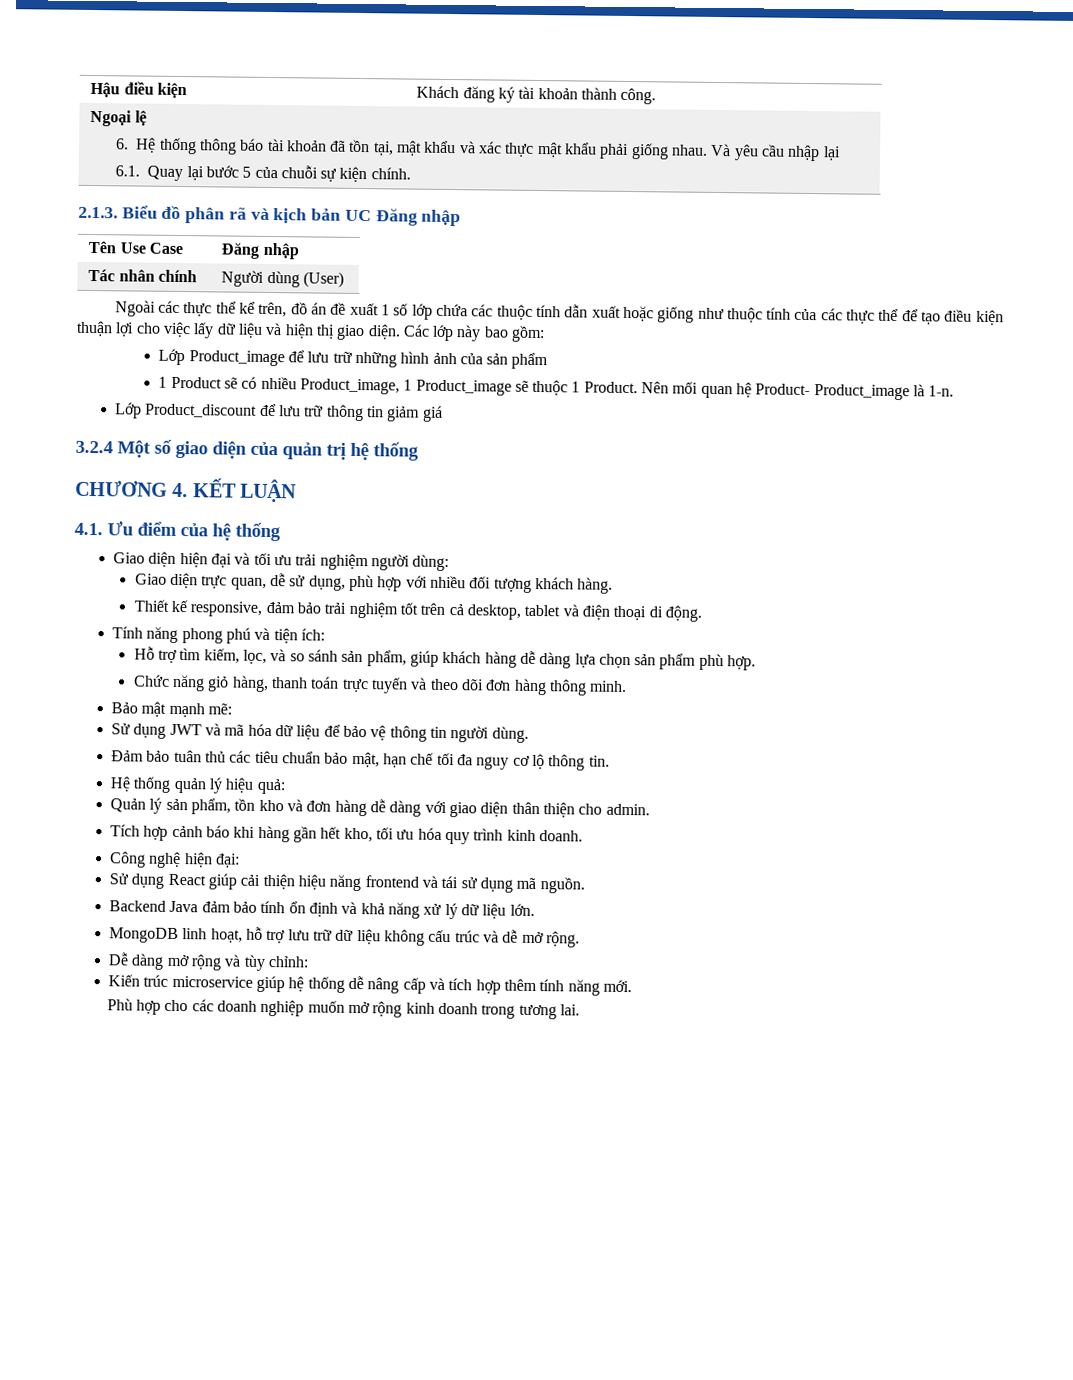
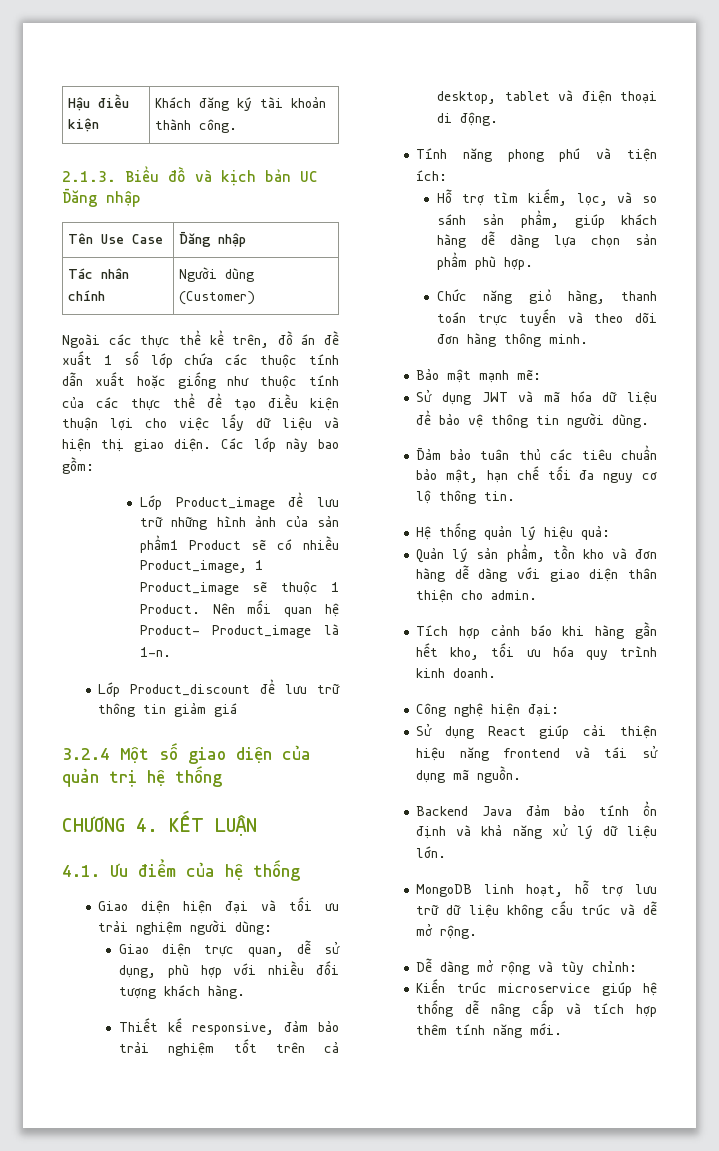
- Ngoại lệ
- 6. Hệ thống thông báo tài khoản đã tồn tại, mật khẩu và xác thực mật khẩu phải giống nhau. Và yêu cầu nhập lại
- 6.1. Quay lại bước 5 của chuỗi sự kiện chính.
- 2.1.3. Biểu đồ phân rã và kịch bản UC Đăng nhập
+ 2.1.3. Biểu đồ và kịch bản UC Đăng nhập
- Tác nhân chính | Người dùng (User)
+ Tác nhân chính | Người dùng (Customer)
- Lớp Product_image để lưu trữ những hình ảnh của sản phẩm
- 1 Product sẽ có nhiều Product_image, 1 Product_image sẽ thuộc 1 Product.
+ Lớp Product_image để lưu trữ những hình ảnh của sản phẩm1 Product sẽ có nhiều Product_image, 1 Product_image sẽ thuộc 1 Product.
- Phù hợp cho các doanh nghiệp muốn mở rộng kinh doanh trong tương lai.

